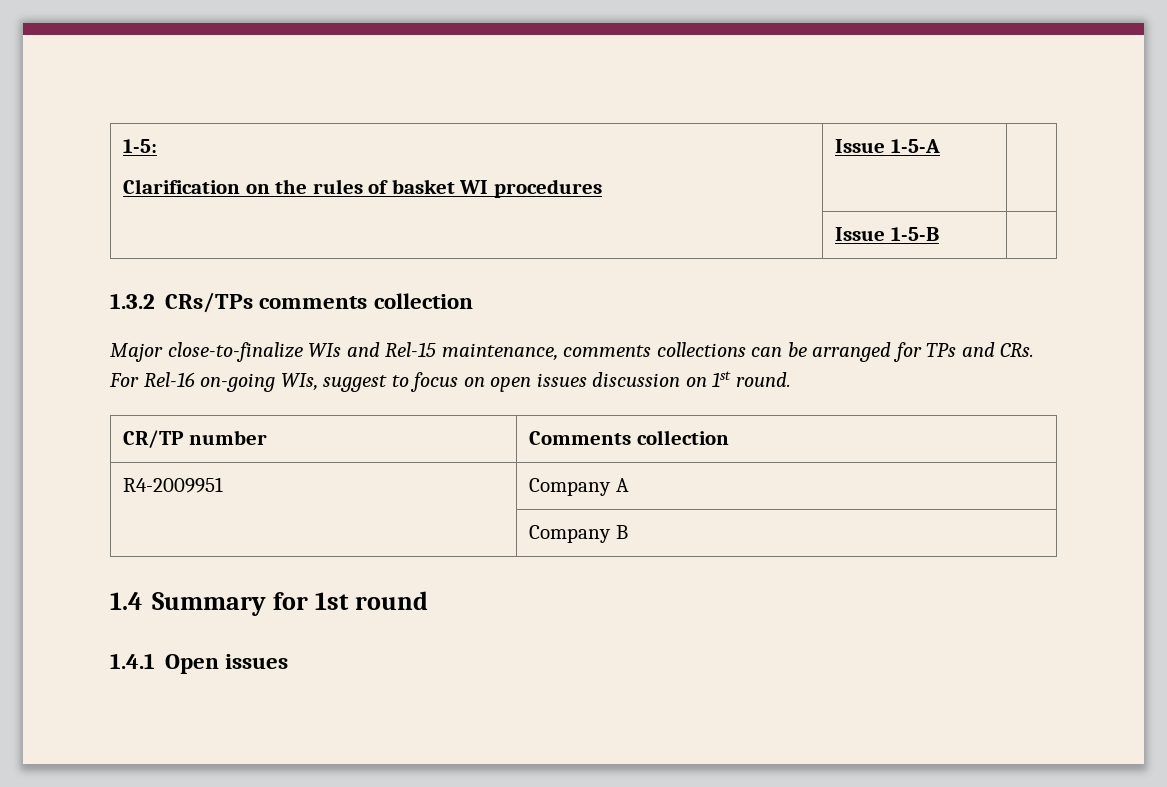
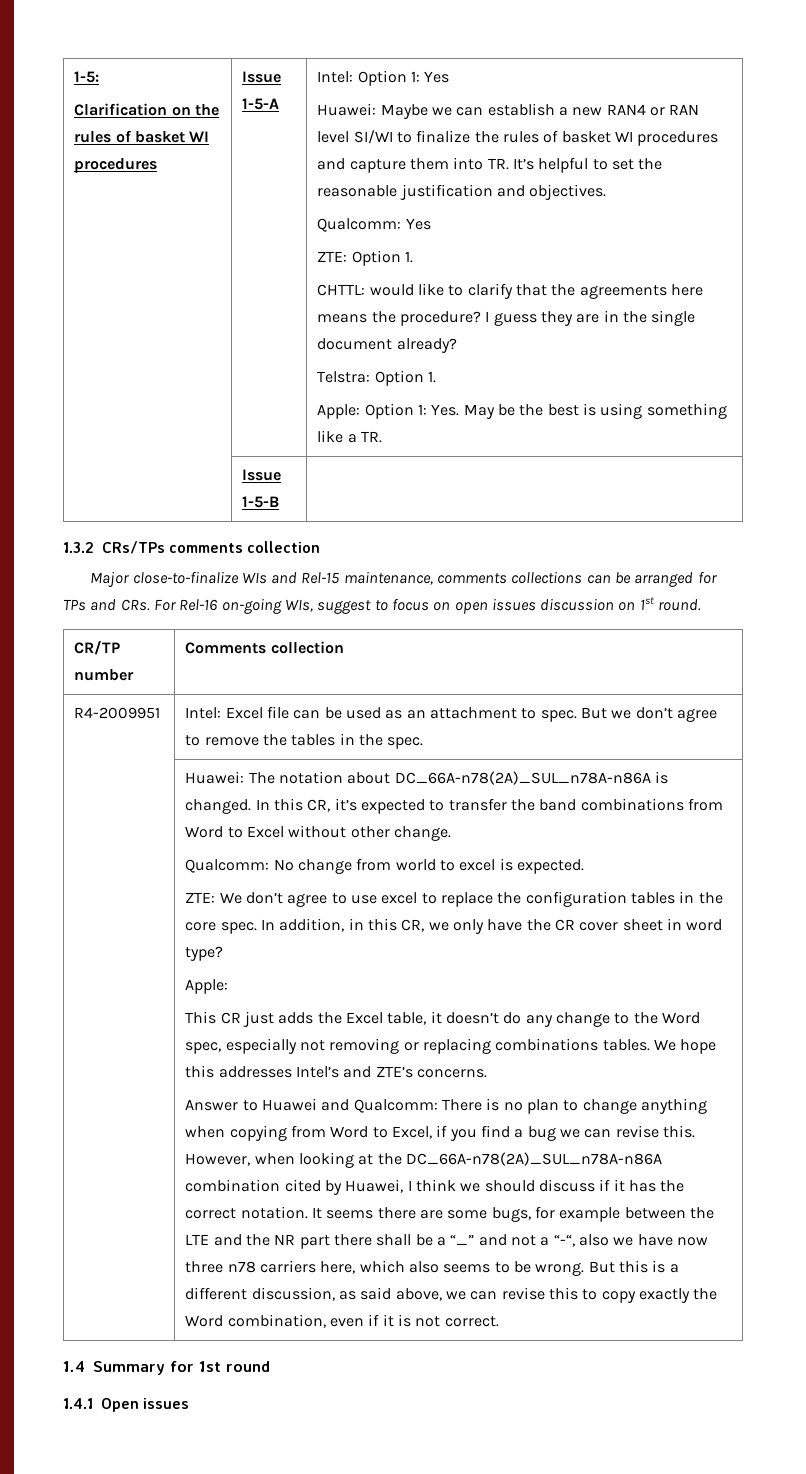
+ Intel: Option 1: Yes
+ Huawei: Maybe we can establish a new RAN4 or RAN level SI/WI to finalize the rules of basket WI procedures and capture them into TR. It’s helpful to set the reasonable justification and objectives.
+ Qualcomm: Yes
+ ZTE: Option 1.
+ CHTTL: would like to clarify that the agreements here means the procedure? I guess they are in the single document already?
+ Telstra: Option 1.
+ Apple: Option 1: Yes. May be the best is using something like a TR.
- R4-2009951 | Company A
- | Company B
+ R4-2009951 | Intel: Excel file can be used as an attachment to spec. But we don’t agree to remove the tables in the spec.
+ | Huawei: The notation about DC_66A-n78(2A)_SUL_n78A-n86A is changed. In this CR, it’s expected to transfer the band combinations from Word to Excel without other change.
+ Qualcomm: No change from world to excel is expected.
+ ZTE: We don’t agree to use excel to replace the configuration tables in the core spec. In addition, in this CR, we only have the CR cover sheet in word type?
+ Apple:
+ This CR just adds the Excel table, it doesn’t do any change to the Word spec, especially not removing or replacing combinations tables. We hope this addresses Intel’s and ZTE’s concerns.
+ Answer to Huawei and Qualcomm: There is no plan to change anything when copying from Word to Excel, if you find a bug we can revise this. However, when looking at the DC_66A-n78(2A)_SUL_n78A-n86A combination cited by Huawei, I think we should discuss if it has the correct notation. It seems there are some bugs, for example between the LTE and the NR part there shall be a “_” and not a “-“, also we have now three n78 carriers here, which also seems to be wrong. But this is a different discussion, as said above, we can revise this to copy exactly the Word combination, even if it is not correct.

